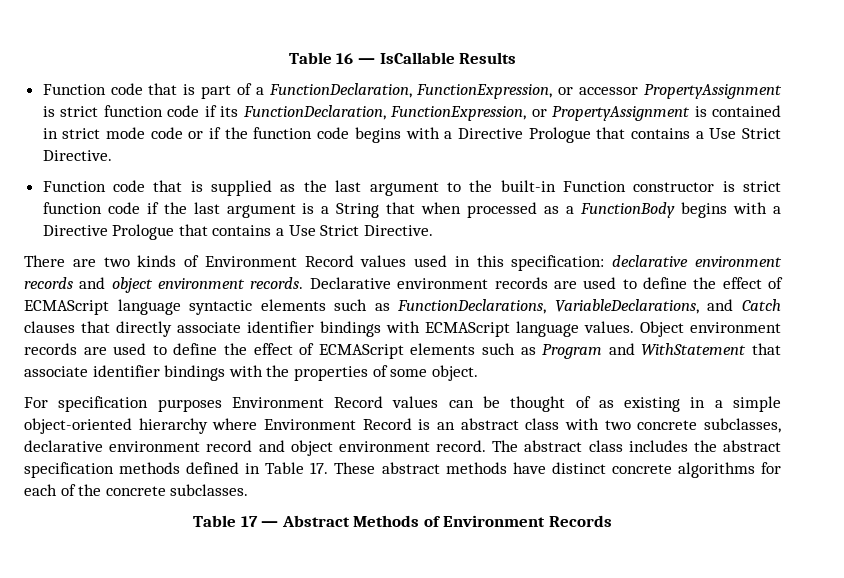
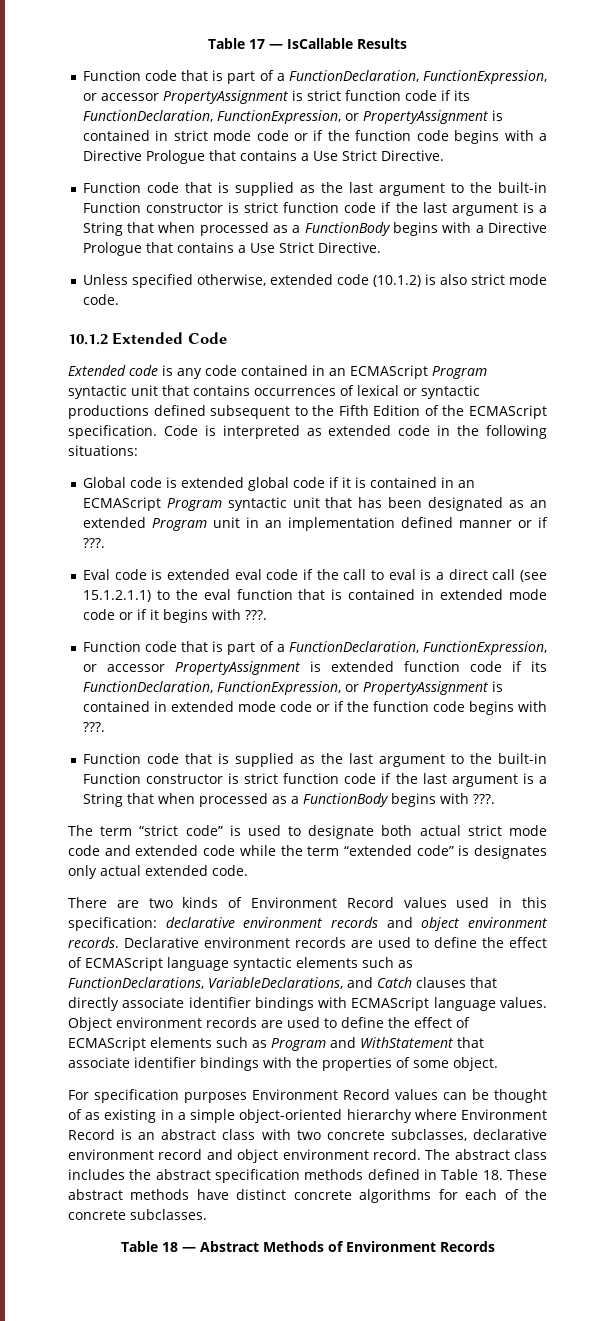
- Table 16 — IsCallable Results
+ Table 17 — IsCallable Results
+ Unless specified otherwise, extended code (10.1.2) is also strict mode code.
+ 10.1.2 Extended Code
+ Extended code is any code contained in an ECMAScript Program syntactic unit that contains occurrences of lexical or syntactic productions defined subsequent to the Fifth Edition of the ECMAScript specification. Code is interpreted as extended code in the following situations:
+ Global code is extended global code if it is contained in an ECMAScript Program syntactic unit that has been designated as an extended Program unit in an implementation defined manner or if ???.
+ Eval code is extended eval code if the call to eval is a direct call (see 15.1.2.1.1) to the eval function that is contained in extended mode code or if it begins with ???.
+ Function code that is part of a FunctionDeclaration, FunctionExpression, or accessor PropertyAssignment is extended function code if its FunctionDeclaration, FunctionExpression, or PropertyAssignment is contained in extended mode code or if the function code begins with ???.
+ Function code that is supplied as the last argument to the built-in Function constructor is strict function code if the last argument is a String that when processed as a FunctionBody begins with ???.
+ The term “strict code” is used to designate both actual strict mode code and extended code while the term “extended code” is designates only actual extended code.
- The abstract class includes the abstract specification methods defined in Table 17. These abstract methods have distinct concrete algorithms for each of the concrete subclasses.
+ The abstract class includes the abstract specification methods defined in Table 18. These abstract methods have distinct concrete algorithms for each of the concrete subclasses.
- Table 17 — Abstract Methods of Environment Records
+ Table 18 — Abstract Methods of Environment Records

